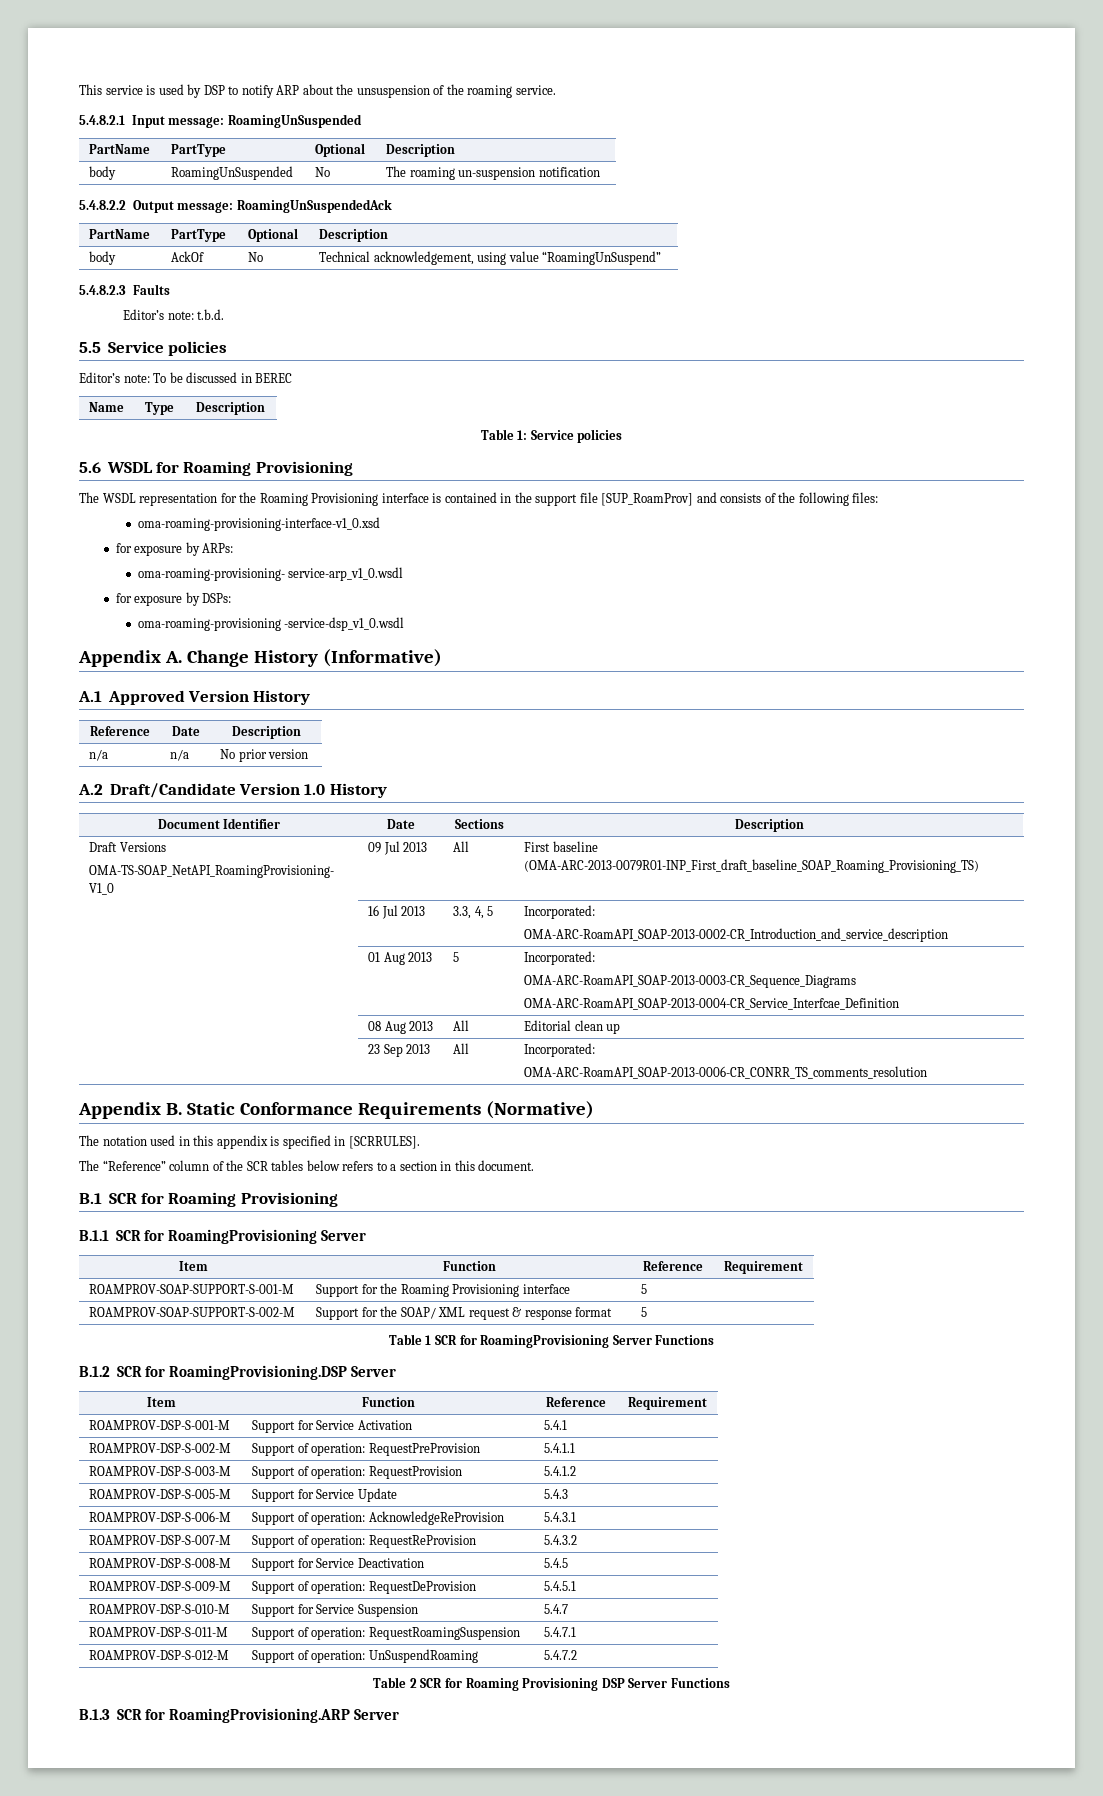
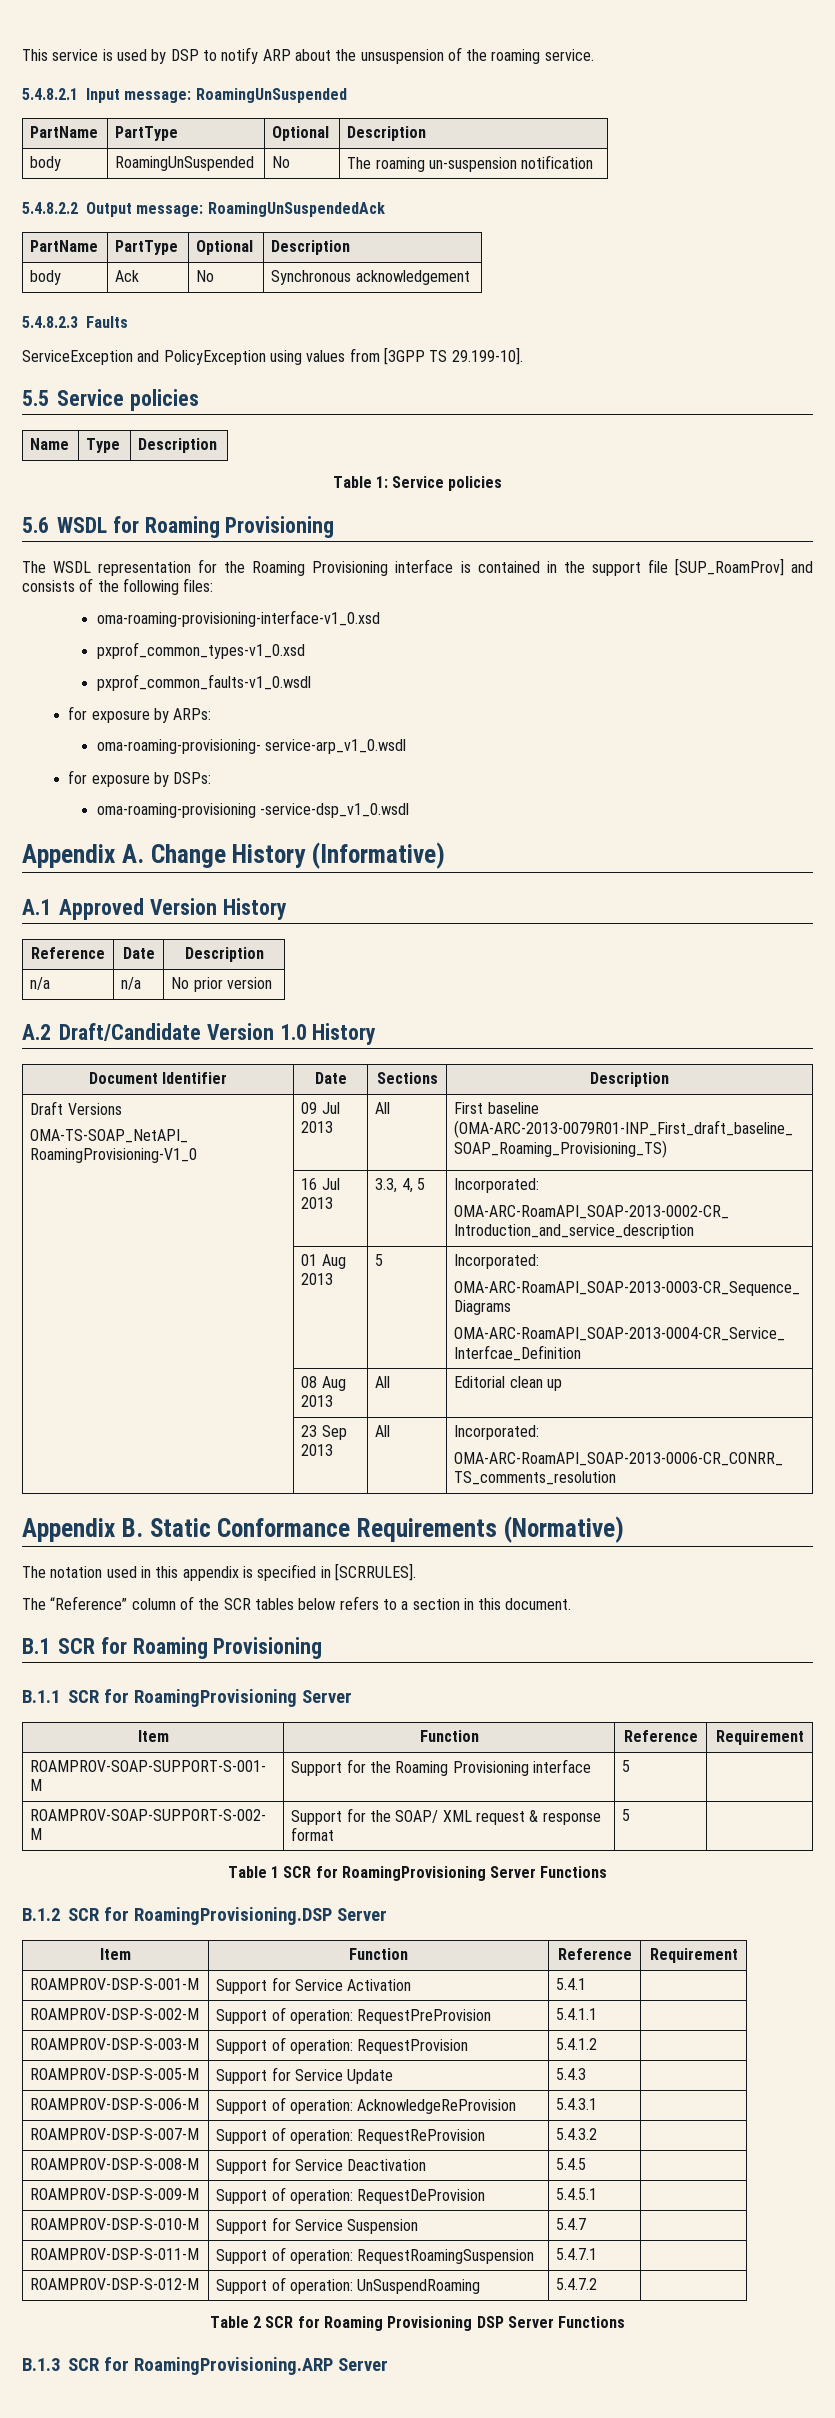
- body | AckOf | No | Technical acknowledgement, using value “RoamingUnSuspend”
+ body | Ack | No | Synchronous acknowledgement
  5.4.8.2.3 Faults
- Editor’s note: t.b.d.
+ ServiceException and PolicyException using values from [3GPP TS 29.199-10].
  5.5 Service policies
- Editor’s note: To be discussed in BEREC
+ pxprof_common_types-v1_0.xsd
+ pxprof_common_faults-v1_0.wsdl

